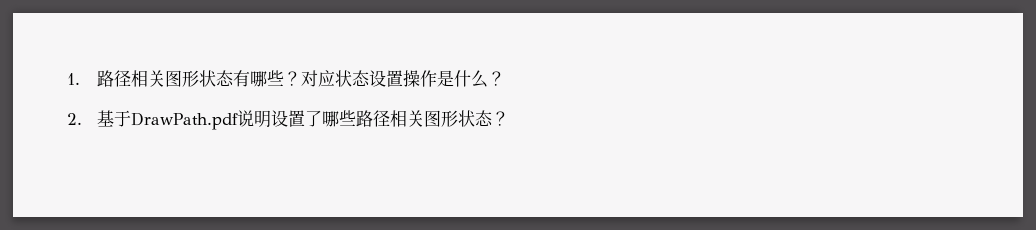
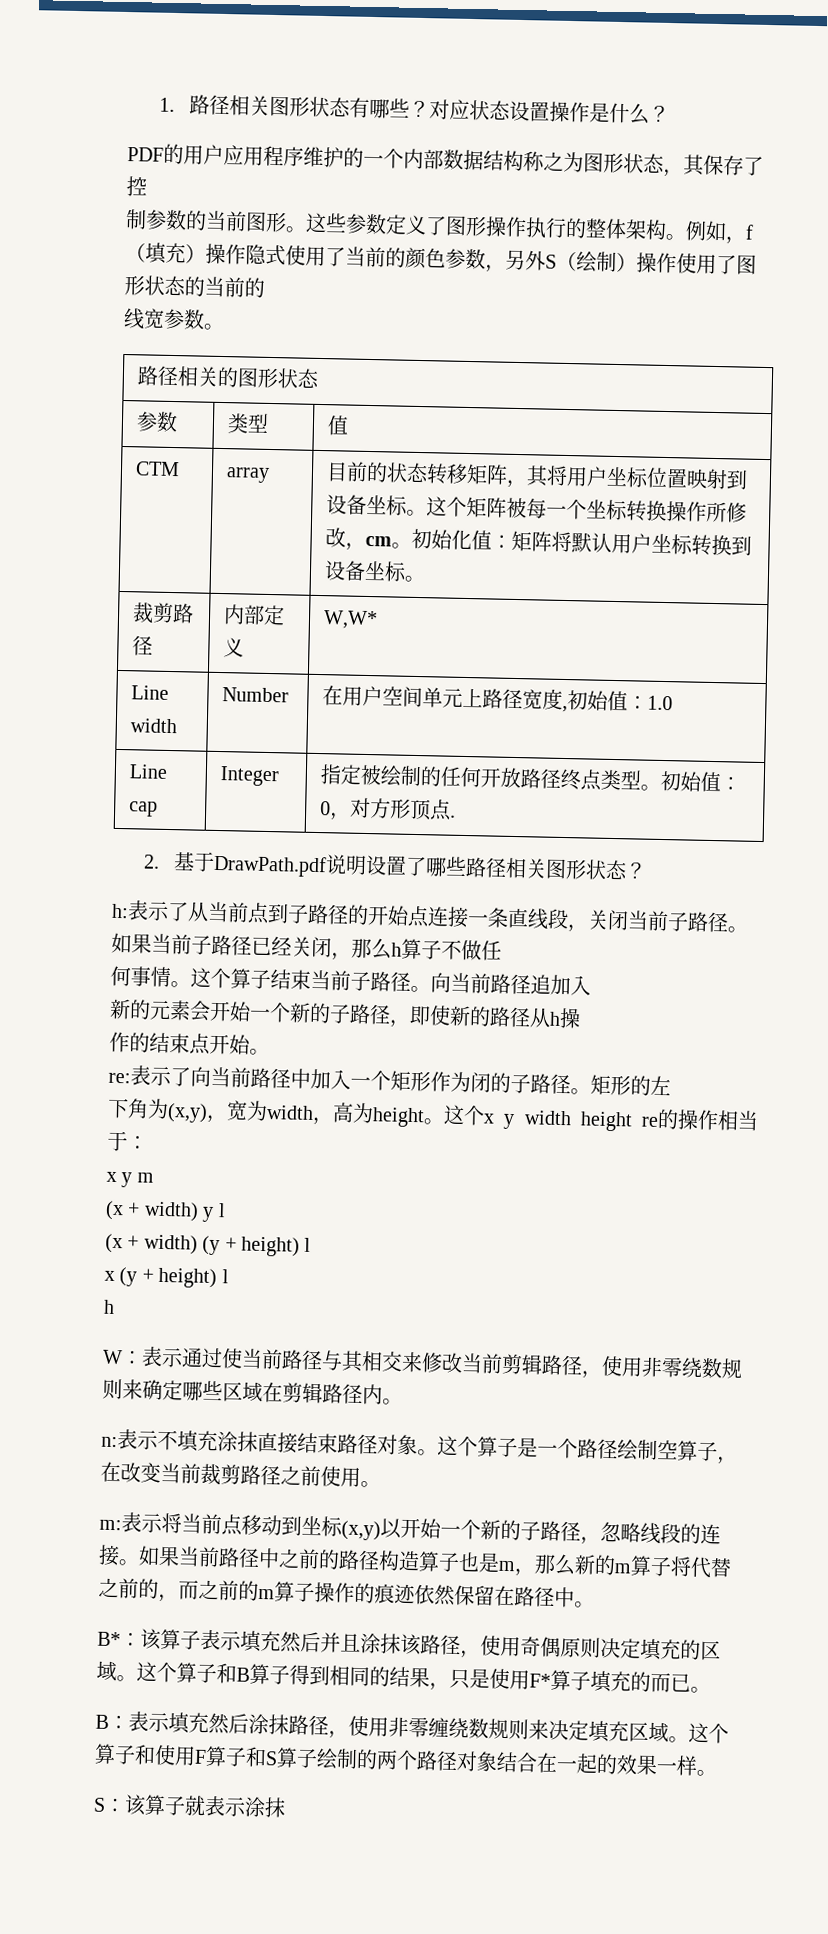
+ PDF的用户应用程序维护的一个内部数据结构称之为图形状态，其保存了控
+ 制参数的当前图形。这些参数定义了图形操作执行的整体架构。例如，f（填充）操作隐式使用了当前的颜色参数，另外S（绘制）操作使用了图形状态的当前的
+ 线宽参数。
+ 路径相关的图形状态
+ 参数 | 类型 | 值
+ CTM | array | 目前的状态转移矩阵，其将用户坐标位置映射到设备坐标。这个矩阵被每一个坐标转换操作所修改，cm。初始化值：矩阵将默认用户坐标转换到设备坐标。
+ 裁剪路径 | 内部定义 | W,W*
+ Line width | Number | 在用户空间单元上路径宽度,初始值：1.0
+ Line cap | Integer | 指定被绘制的任何开放路径终点类型。初始值：0，对方形顶点.
+ h:表示了从当前点到子路径的开始点连接一条直线段，关闭当前子路径。如果当前子路径已经关闭，那么h算子不做任
+ 何事情。这个算子结束当前子路径。向当前路径追加入
+ 新的元素会开始一个新的子路径，即使新的路径从h操
+ 作的结束点开始。
+ re:表示了向当前路径中加入一个矩形作为闭的子路径。矩形的左
+ 下角为(x,y)，宽为width，高为height。这个x y width height re的操作相当于：
+ x y m
+ (x + width) y l
+ (x + width) (y + height) l
+ x (y + height) l
+ h
+ W：表示通过使当前路径与其相交来修改当前剪辑路径，使用非零绕数规则来确定哪些区域在剪辑路径内。
+ n:表示不填充涂抹直接结束路径对象。这个算子是一个路径绘制空算子，在改变当前裁剪路径之前使用。
+ m:表示将当前点移动到坐标(x,y)以开始一个新的子路径，忽略线段的连接。如果当前路径中之前的路径构造算子也是m，那么新的m算子将代替之前的，而之前的m算子操作的痕迹依然保留在路径中。
+ B*：该算子表示填充然后并且涂抹该路径，使用奇偶原则决定填充的区域。这个算子和B算子得到相同的结果，只是使用F*算子填充的而已。
+ B：表示填充然后涂抹路径，使用非零缠绕数规则来决定填充区域。这个算子和使用F算子和S算子绘制的两个路径对象结合在一起的效果一样。
+ S：该算子就表示涂抹

